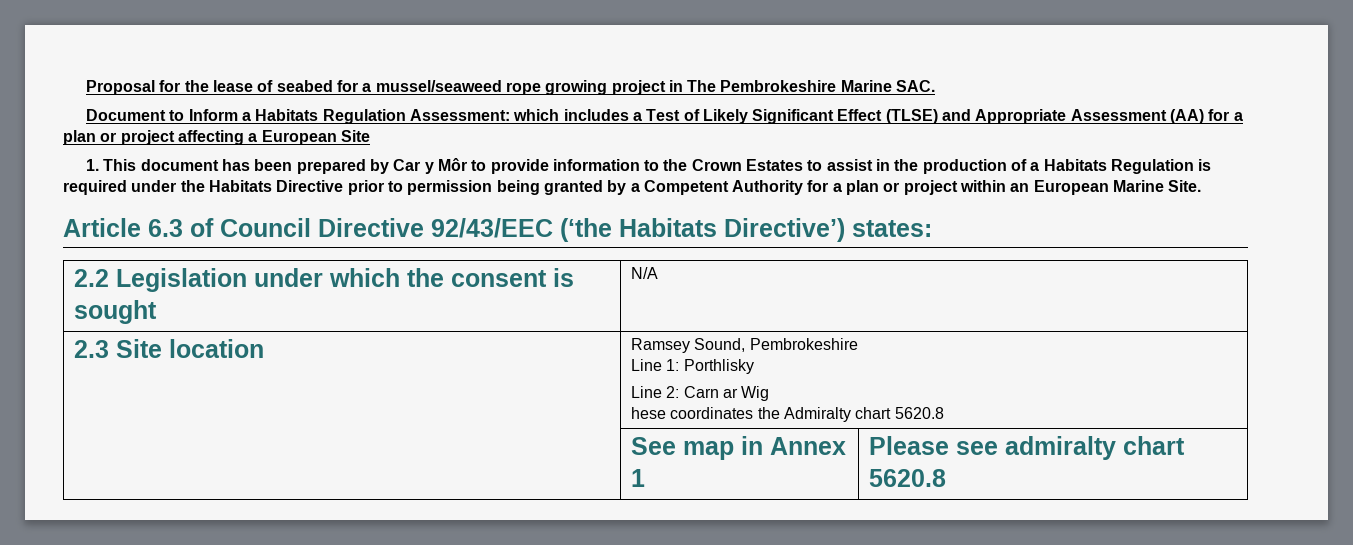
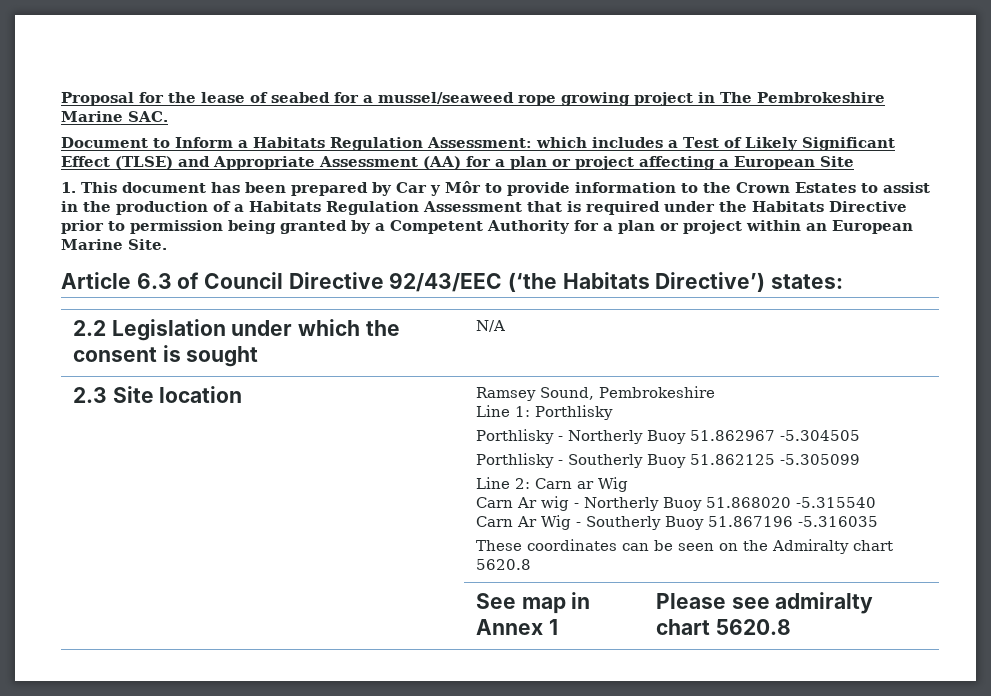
- 1. This document has been prepared by Car y Môr to provide information to the Crown Estates to assist in the production of a Habitats Regulation is required under the Habitats Directive prior to permission being granted by a Competent Authority for a plan or project within an European Marine Site.
+ 1. This document has been prepared by Car y Môr to provide information to the Crown Estates to assist in the production of a Habitats Regulation Assessment that is required under the Habitats Directive prior to permission being granted by a Competent Authority for a plan or project within an European Marine Site.
+ Porthlisky - Northerly Buoy 51.862967 -5.304505
+ Porthlisky - Southerly Buoy 51.862125 -5.305099
- hese coordinates the Admiralty chart 5620.8
+ Carn Ar wig - Northerly Buoy 51.868020 -5.315540
+ Carn Ar Wig - Southerly Buoy 51.867196 -5.316035
+ These coordinates can be seen on the Admiralty chart 5620.8

